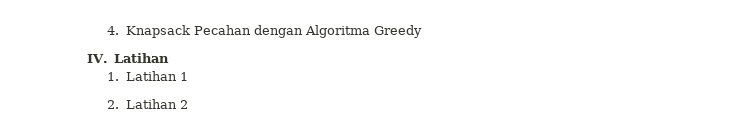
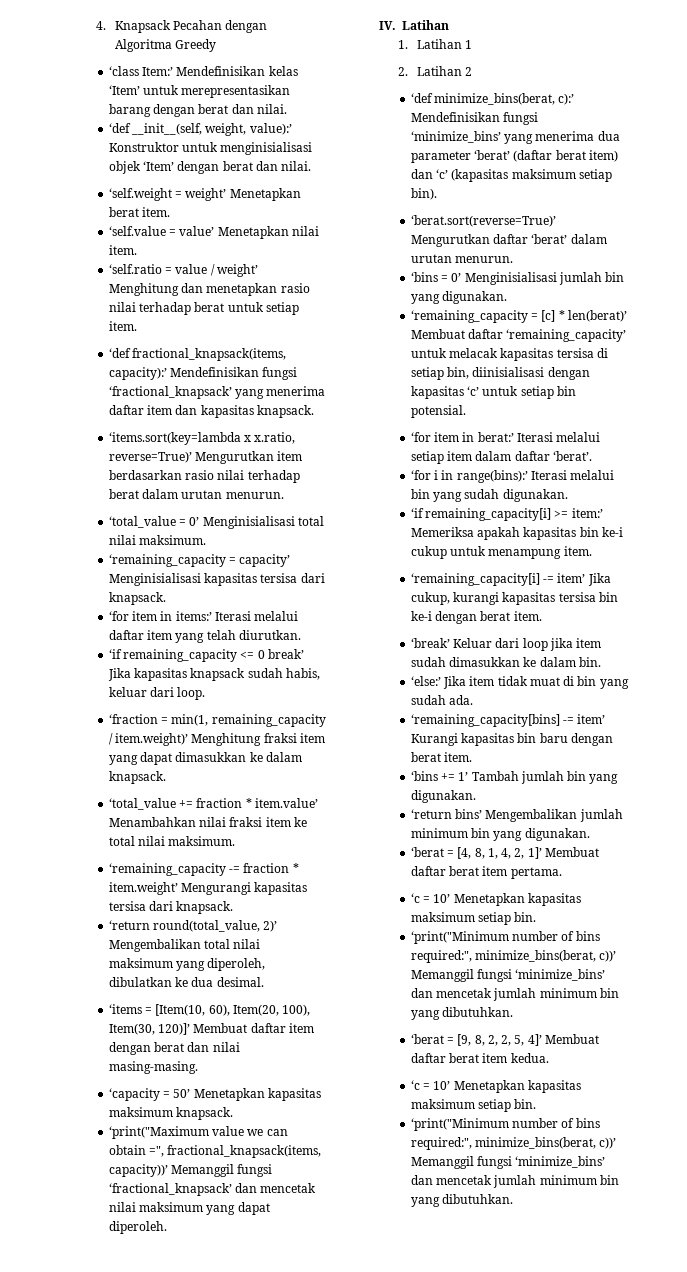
+ ‘class Item:’ Mendefinisikan kelas ‘Item’ untuk merepresentasikan barang dengan berat dan nilai.
+ ‘def __init__(self, weight, value):’ Konstruktor untuk menginisialisasi objek ‘Item’ dengan berat dan nilai.
+ ‘self.weight = weight’ Menetapkan berat item.
+ ‘self.value = value’ Menetapkan nilai item.
+ ‘self.ratio = value / weight’ Menghitung dan menetapkan rasio nilai terhadap berat untuk setiap item.
+ ‘def fractional_knapsack(items, capacity):’ Mendefinisikan fungsi ‘fractional_knapsack’ yang menerima daftar item dan kapasitas knapsack.
+ ‘items.sort(key=lambda x x.ratio, reverse=True)’ Mengurutkan item berdasarkan rasio nilai terhadap berat dalam urutan menurun.
+ ‘total_value = 0’ Menginisialisasi total nilai maksimum.
+ ‘remaining_capacity = capacity’ Menginisialisasi kapasitas tersisa dari knapsack.
+ ‘for item in items:’ Iterasi melalui daftar item yang telah diurutkan.
+ ‘if remaining_capacity <= 0 break’ Jika kapasitas knapsack sudah habis, keluar dari loop.
+ ‘fraction = min(1, remaining_capacity / item.weight)’ Menghitung fraksi item yang dapat dimasukkan ke dalam knapsack.
+ ‘total_value += fraction * item.value’ Menambahkan nilai fraksi item ke total nilai maksimum.
+ ‘remaining_capacity -= fraction * item.weight’ Mengurangi kapasitas tersisa dari knapsack.
+ ‘return round(total_value, 2)’ Mengembalikan total nilai maksimum yang diperoleh, dibulatkan ke dua desimal.
+ ‘items = [Item(10, 60), Item(20, 100), Item(30, 120)]’ Membuat daftar item dengan berat dan nilai masing-masing.
+ ‘capacity = 50’ Menetapkan kapasitas maksimum knapsack.
+ ‘print("Maximum value we can obtain =", fractional_knapsack(items, capacity))’ Memanggil fungsi ‘fractional_knapsack’ dan mencetak nilai maksimum yang dapat diperoleh.
+ ‘def minimize_bins(berat, c):’ Mendefinisikan fungsi ‘minimize_bins’ yang menerima dua parameter ‘berat’ (daftar berat item) dan ‘c’ (kapasitas maksimum setiap bin).
+ ‘berat.sort(reverse=True)’ Mengurutkan daftar ‘berat’ dalam urutan menurun.
+ ‘bins = 0’ Menginisialisasi jumlah bin yang digunakan.
+ ‘remaining_capacity = [c] * len(berat)’ Membuat daftar ‘remaining_capacity’ untuk melacak kapasitas tersisa di setiap bin, diinisialisasi dengan kapasitas ‘c’ untuk setiap bin potensial.
+ ‘for item in berat:’ Iterasi melalui setiap item dalam daftar ‘berat’.
+ ‘for i in range(bins):’ Iterasi melalui bin yang sudah digunakan.
+ ‘if remaining_capacity[i] >= item:’ Memeriksa apakah kapasitas bin ke-i cukup untuk menampung item.
+ ‘remaining_capacity[i] -= item’ Jika cukup, kurangi kapasitas tersisa bin ke-i dengan berat item.
+ ‘break’ Keluar dari loop jika item sudah dimasukkan ke dalam bin.
+ ‘else:’ Jika item tidak muat di bin yang sudah ada.
+ ‘remaining_capacity[bins] -= item’ Kurangi kapasitas bin baru dengan berat item.
+ ‘bins += 1’ Tambah jumlah bin yang digunakan.
+ ‘return bins’ Mengembalikan jumlah minimum bin yang digunakan.
+ ‘berat = [4, 8, 1, 4, 2, 1]’ Membuat daftar berat item pertama.
+ ‘c = 10’ Menetapkan kapasitas maksimum setiap bin.
+ ‘print("Minimum number of bins required:", minimize_bins(berat, c))’ Memanggil fungsi ‘minimize_bins’ dan mencetak jumlah minimum bin yang dibutuhkan.
+ ‘berat = [9, 8, 2, 2, 5, 4]’ Membuat daftar berat item kedua.
+ ‘c = 10’ Menetapkan kapasitas maksimum setiap bin.
+ ‘print("Minimum number of bins required:", minimize_bins(berat, c))’ Memanggil fungsi ‘minimize_bins’ dan mencetak jumlah minimum bin yang dibutuhkan.

